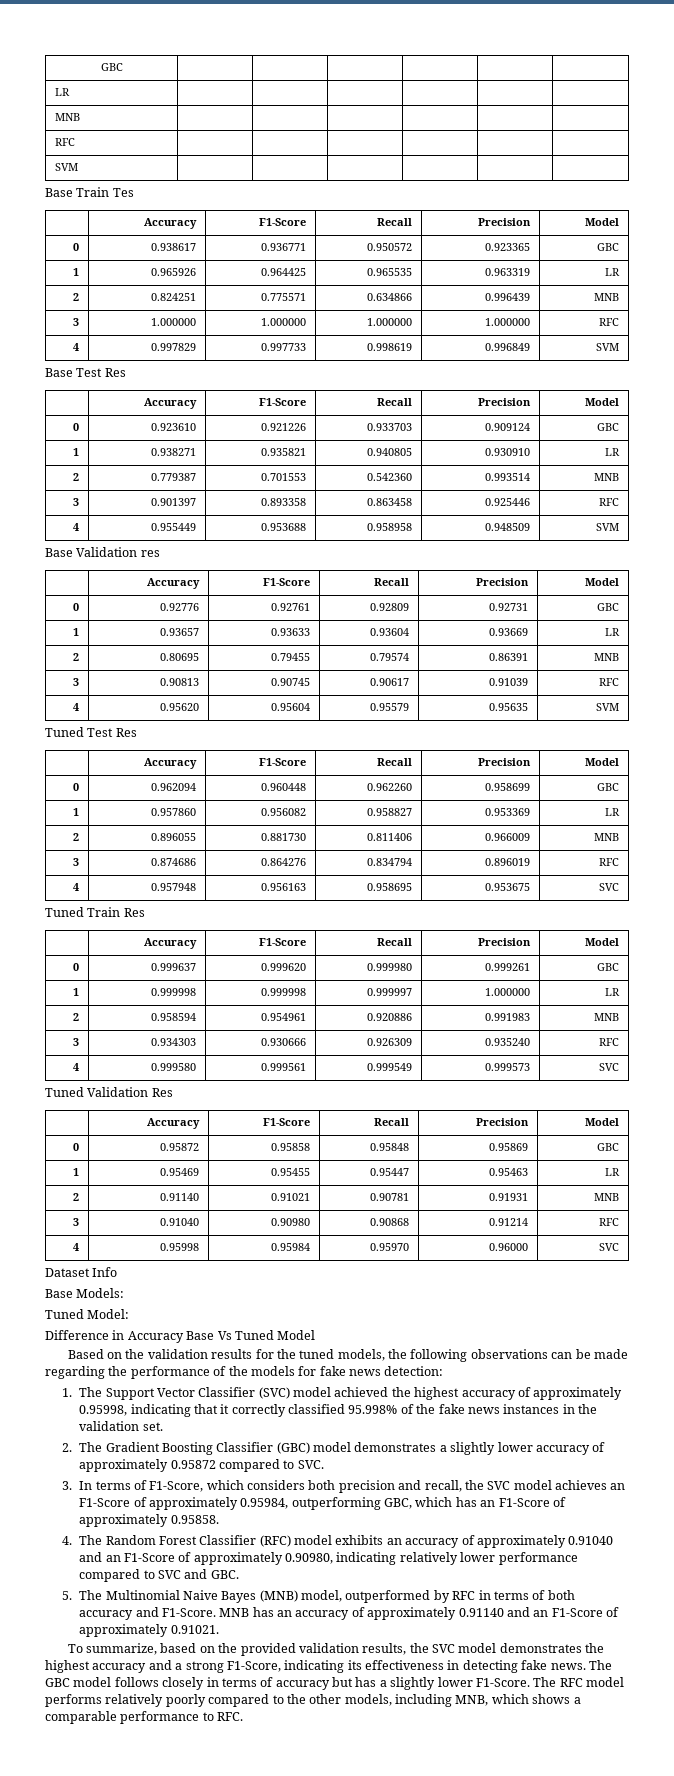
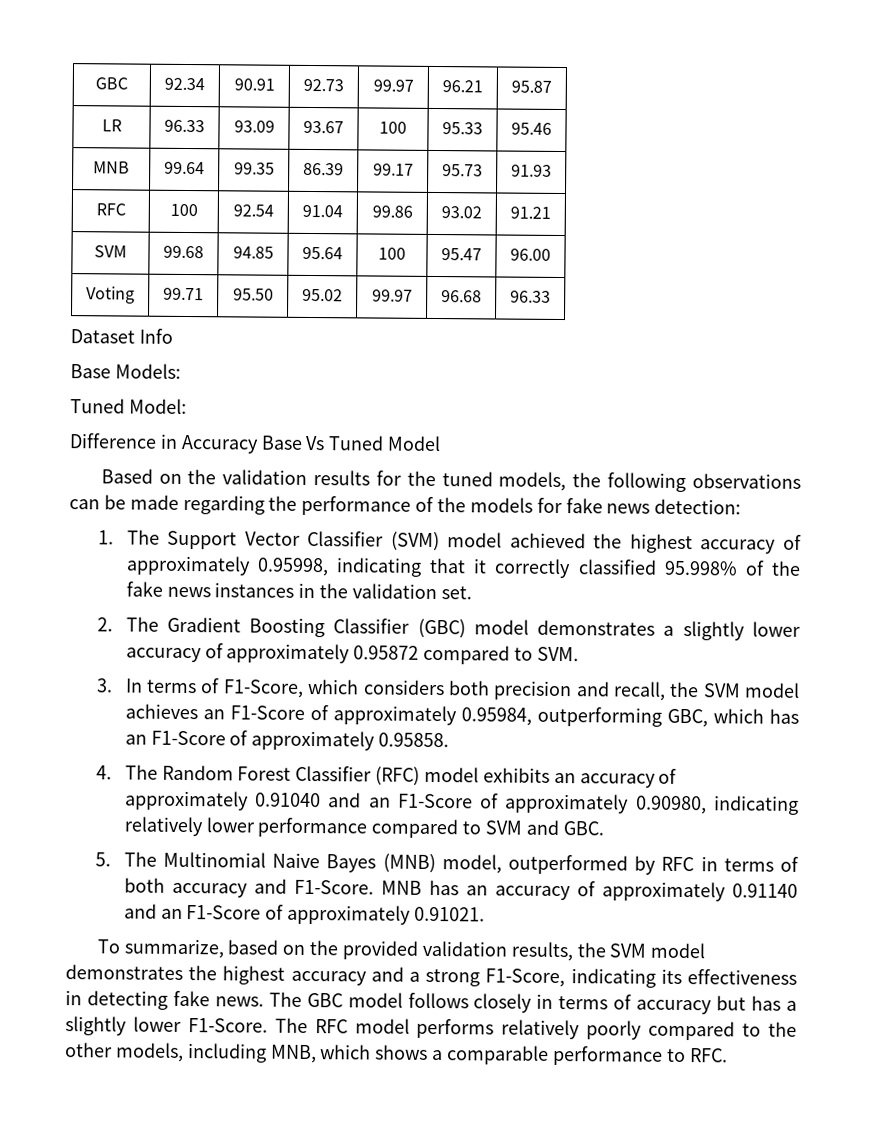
- GBC | | | | | |
- LR | | | | | |
- MNB | | | | | |
- RFC | | | | | |
- SVM | | | | | |
- Base Train Tes
- | Accuracy | F1-Score | Recall | Precision | Model
- 0 | 0.938617 | 0.936771 | 0.950572 | 0.923365 | GBC
- 1 | 0.965926 | 0.964425 | 0.965535 | 0.963319 | LR
- 2 | 0.824251 | 0.775571 | 0.634866 | 0.996439 | MNB
- 3 | 1.000000 | 1.000000 | 1.000000 | 1.000000 | RFC
- 4 | 0.997829 | 0.997733 | 0.998619 | 0.996849 | SVM
- Base Test Res
- | Accuracy | F1-Score | Recall | Precision | Model
- 0 | 0.923610 | 0.921226 | 0.933703 | 0.909124 | GBC
- 1 | 0.938271 | 0.935821 | 0.940805 | 0.930910 | LR
- 2 | 0.779387 | 0.701553 | 0.542360 | 0.993514 | MNB
- 3 | 0.901397 | 0.893358 | 0.863458 | 0.925446 | RFC
- 4 | 0.955449 | 0.953688 | 0.958958 | 0.948509 | SVM
- Base Validation res
- | Accuracy | F1-Score | Recall | Precision | Model
- 0 | 0.92776 | 0.92761 | 0.92809 | 0.92731 | GBC
- 1 | 0.93657 | 0.93633 | 0.93604 | 0.93669 | LR
- 2 | 0.80695 | 0.79455 | 0.79574 | 0.86391 | MNB
- 3 | 0.90813 | 0.90745 | 0.90617 | 0.91039 | RFC
- 4 | 0.95620 | 0.95604 | 0.95579 | 0.95635 | SVM
- Tuned Test Res
- | Accuracy | F1-Score | Recall | Precision | Model
- 0 | 0.962094 | 0.960448 | 0.962260 | 0.958699 | GBC
- 1 | 0.957860 | 0.956082 | 0.958827 | 0.953369 | LR
- 2 | 0.896055 | 0.881730 | 0.811406 | 0.966009 | MNB
- 3 | 0.874686 | 0.864276 | 0.834794 | 0.896019 | RFC
- 4 | 0.957948 | 0.956163 | 0.958695 | 0.953675 | SVC
- Tuned Train Res
- | Accuracy | F1-Score | Recall | Precision | Model
- 0 | 0.999637 | 0.999620 | 0.999980 | 0.999261 | GBC
- 1 | 0.999998 | 0.999998 | 0.999997 | 1.000000 | LR
- 2 | 0.958594 | 0.954961 | 0.920886 | 0.991983 | MNB
- 3 | 0.934303 | 0.930666 | 0.926309 | 0.935240 | RFC
- 4 | 0.999580 | 0.999561 | 0.999549 | 0.999573 | SVC
- Tuned Validation Res
- | Accuracy | F1-Score | Recall | Precision | Model
- 0 | 0.95872 | 0.95858 | 0.95848 | 0.95869 | GBC
- 1 | 0.95469 | 0.95455 | 0.95447 | 0.95463 | LR
- 2 | 0.91140 | 0.91021 | 0.90781 | 0.91931 | MNB
- 3 | 0.91040 | 0.90980 | 0.90868 | 0.91214 | RFC
- 4 | 0.95998 | 0.95984 | 0.95970 | 0.96000 | SVC
+ GBC | 92.34 | 90.91 | 92.73 | 99.97 | 96.21 | 95.87
+ LR | 96.33 | 93.09 | 93.67 | 100 | 95.33 | 95.46
+ MNB | 99.64 | 99.35 | 86.39 | 99.17 | 95.73 | 91.93
+ RFC | 100 | 92.54 | 91.04 | 99.86 | 93.02 | 91.21
+ SVM | 99.68 | 94.85 | 95.64 | 100 | 95.47 | 96.00
+ Voting | 99.71 | 95.50 | 95.02 | 99.97 | 96.68 | 96.33
- 1. The Support Vector Classifier (SVC) model achieved the highest accuracy of approximately 0.95998, indicating that it correctly classified 95.998% of the fake news instances in the validation set.
+ 1. The Support Vector Classifier (SVM) model achieved the highest accuracy of approximately 0.95998, indicating that it correctly classified 95.998% of the fake news instances in the validation set.
- 2. The Gradient Boosting Classifier (GBC) model demonstrates a slightly lower accuracy of approximately 0.95872 compared to SVC.
+ 2. The Gradient Boosting Classifier (GBC) model demonstrates a slightly lower accuracy of approximately 0.95872 compared to SVM.
- 3. In terms of F1-Score, which considers both precision and recall, the SVC model achieves an F1-Score of approximately 0.95984, outperforming GBC, which has an F1-Score of approximately 0.95858.
+ 3. In terms of F1-Score, which considers both precision and recall, the SVM model achieves an F1-Score of approximately 0.95984, outperforming GBC, which has an F1-Score of approximately 0.95858.
- 4. The Random Forest Classifier (RFC) model exhibits an accuracy of approximately 0.91040 and an F1-Score of approximately 0.90980, indicating relatively lower performance compared to SVC and GBC.
+ 4. The Random Forest Classifier (RFC) model exhibits an accuracy of approximately 0.91040 and an F1-Score of approximately 0.90980, indicating relatively lower performance compared to SVM and GBC.
- To summarize, based on the provided validation results, the SVC model demonstrates the highest accuracy and a strong F1-Score, indicating its effectiveness in detecting fake news.
+ To summarize, based on the provided validation results, the SVM model demonstrates the highest accuracy and a strong F1-Score, indicating its effectiveness in detecting fake news.

